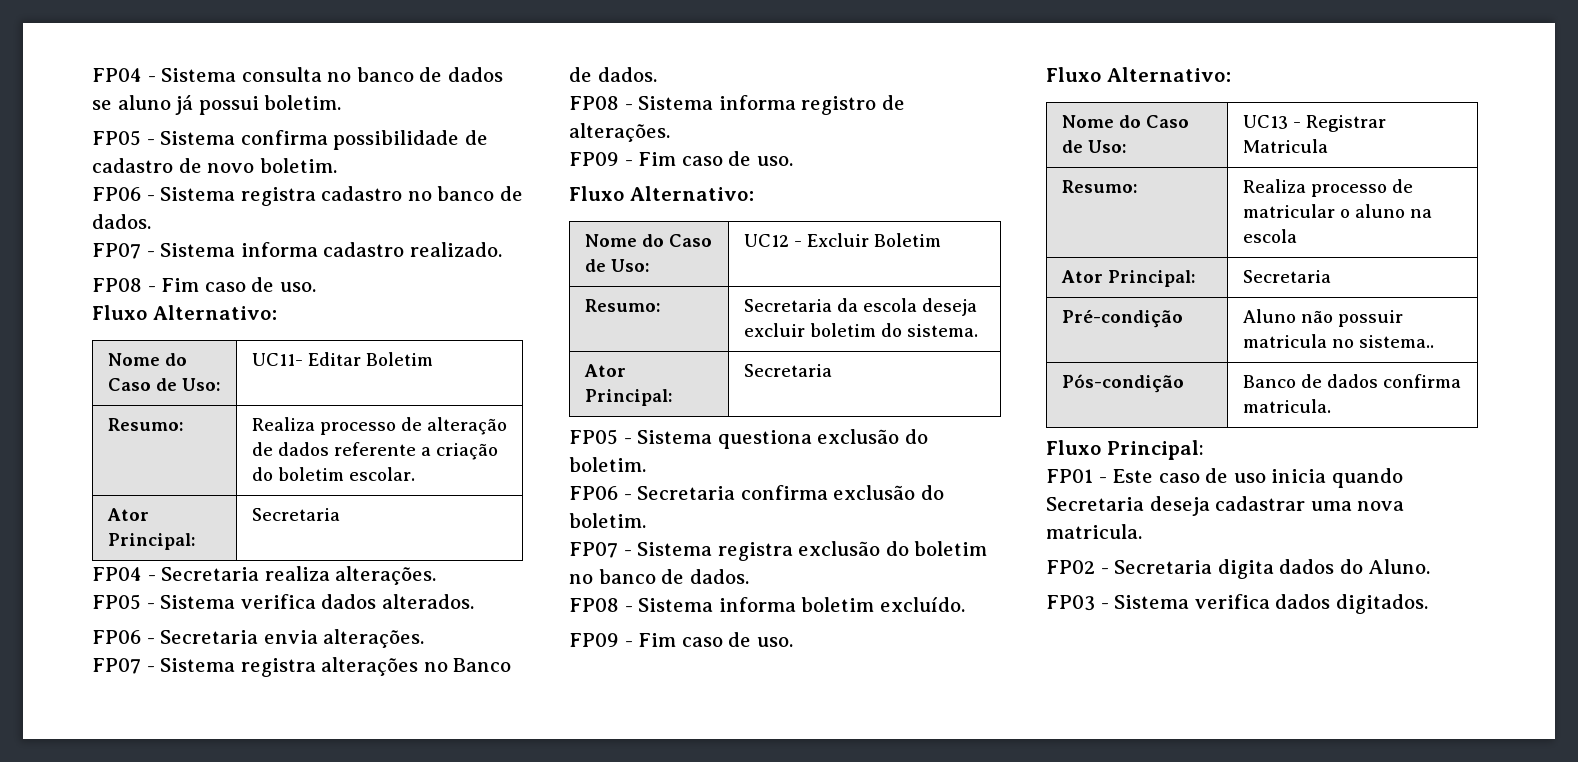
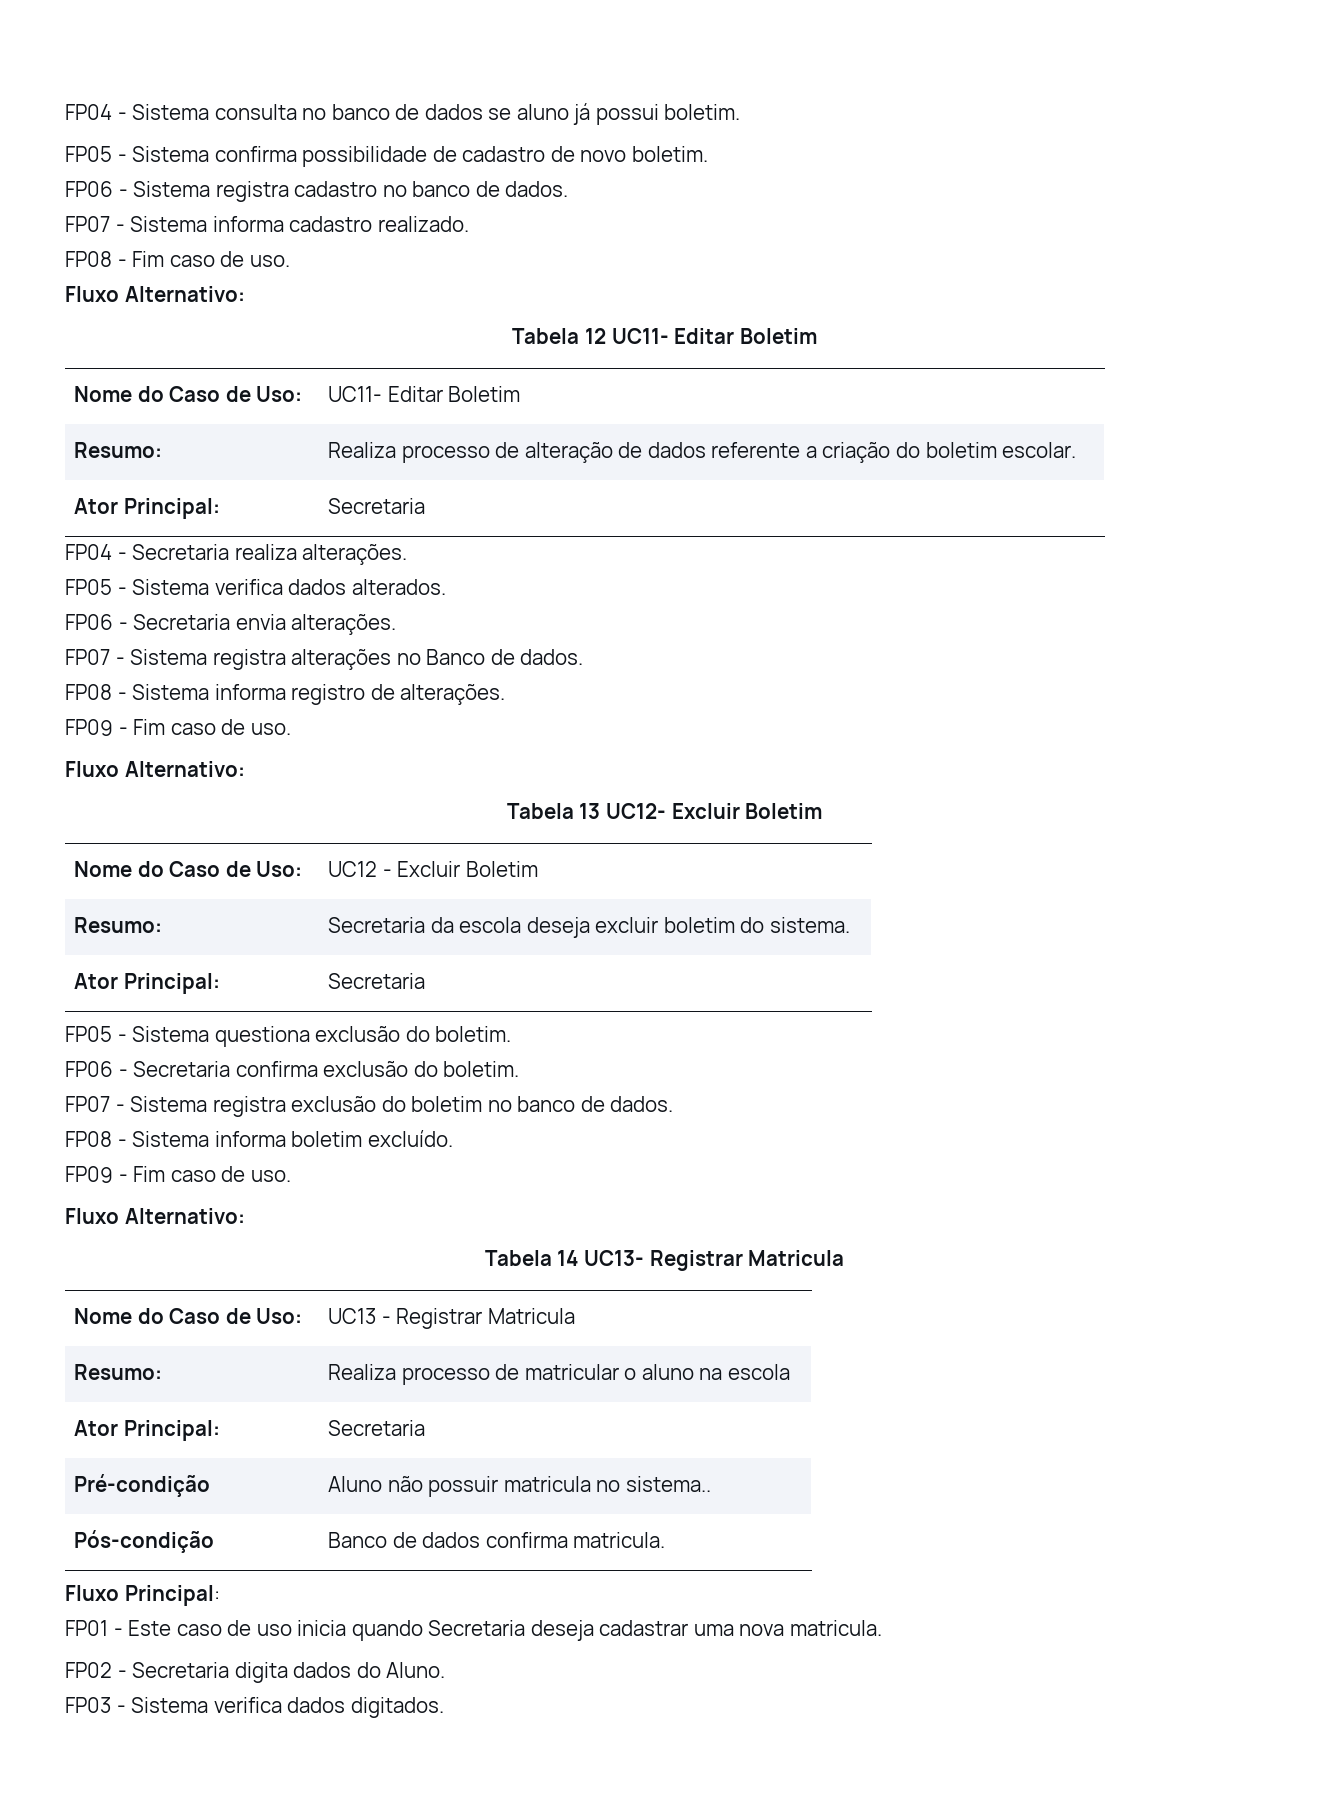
+ Tabela 12 UC11- Editar Boletim
+ Tabela 13 UC12- Excluir Boletim
+ Tabela 14 UC13- Registrar Matricula

